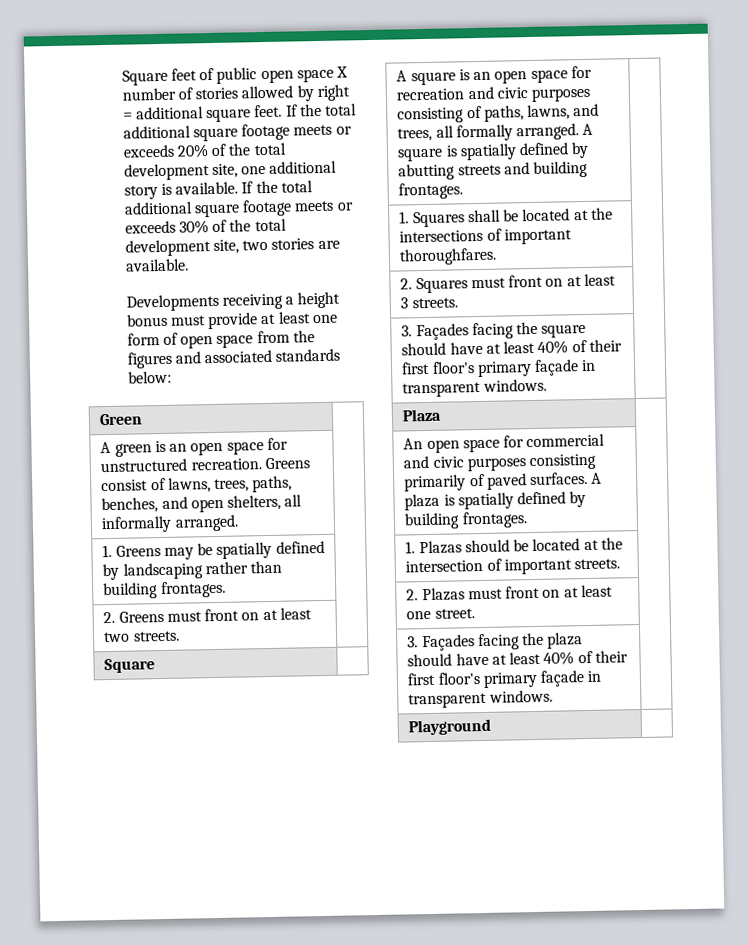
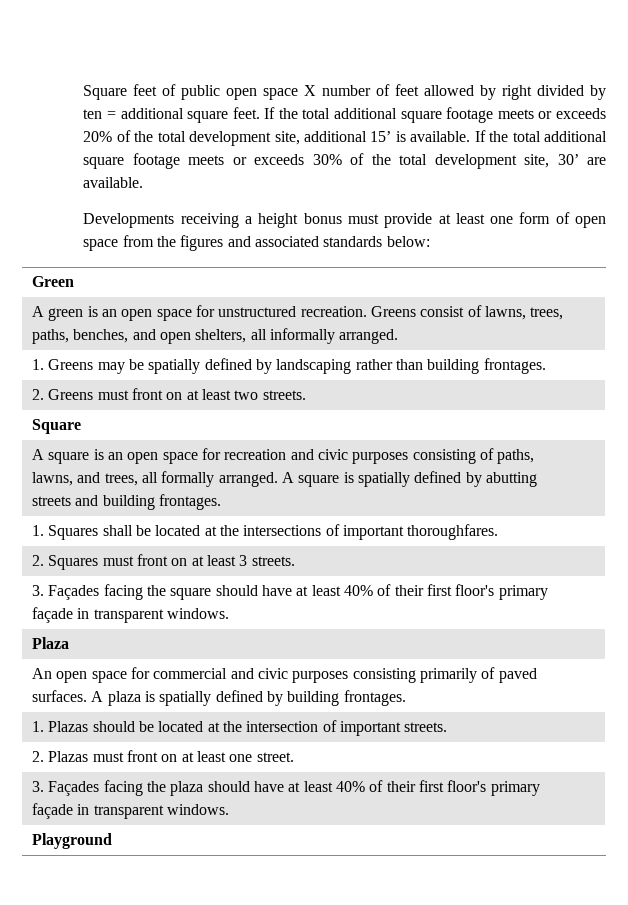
- Square feet of public open space X number of stories allowed by right = additional square feet.
+ Square feet of public open space X number of feet allowed by right divided by ten = additional square feet.
- If the total additional square footage meets or exceeds 20% of the total development site, one additional story is available.
+ If the total additional square footage meets or exceeds 20% of the total development site, additional 15’ is available.
- If the total additional square footage meets or exceeds 30% of the total development site, two stories are available.
+ If the total additional square footage meets or exceeds 30% of the total development site, 30’ are available.

